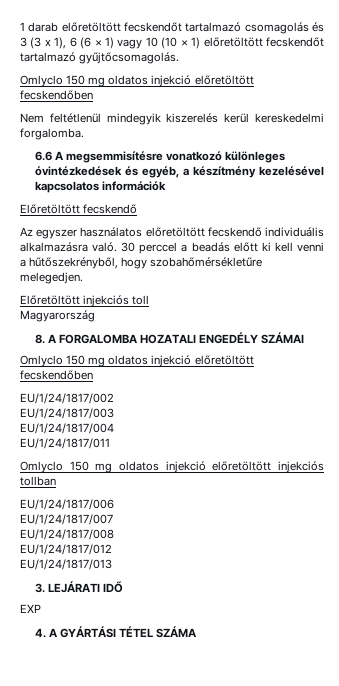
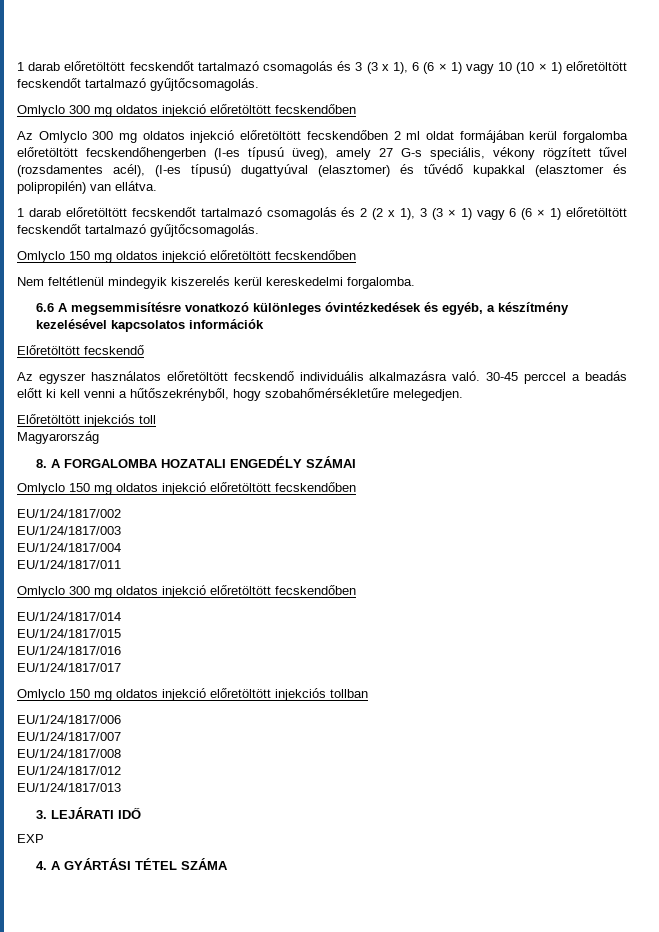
  1 darab előretöltött fecskendőt tartalmazó csomagolás és 3 (3 x 1), 6 (6 × 1) vagy 10 (10 × 1) előretöltött fecskendőt tartalmazó gyűjtőcsomagolás.
+ Omlyclo 300 mg oldatos injekció előretöltött fecskendőben
+ Az Omlyclo 300 mg oldatos injekció előretöltött fecskendőben 2 ml oldat formájában kerül forgalomba előretöltött fecskendőhengerben (I-es típusú üveg), amely 27 G-s speciális, vékony rögzített tűvel (rozsdamentes acél), (I-es típusú) dugattyúval (elasztomer) és tűvédő kupakkal (elasztomer és polipropilén) van ellátva.
+ 1 darab előretöltött fecskendőt tartalmazó csomagolás és 2 (2 x 1), 3 (3 × 1) vagy 6 (6 × 1) előretöltött fecskendőt tartalmazó gyűjtőcsomagolás.
- 30 perccel a beadás előtt ki kell venni a hűtőszekrényből, hogy szobahőmérsékletűre melegedjen.
+ 30-45 perccel a beadás előtt ki kell venni a hűtőszekrényből, hogy szobahőmérsékletűre melegedjen.
  EU/1/24/1817/011
+ Omlyclo 300 mg oldatos injekció előretöltött fecskendőben
+ EU/1/24/1817/014
+ EU/1/24/1817/015
+ EU/1/24/1817/016
+ EU/1/24/1817/017

